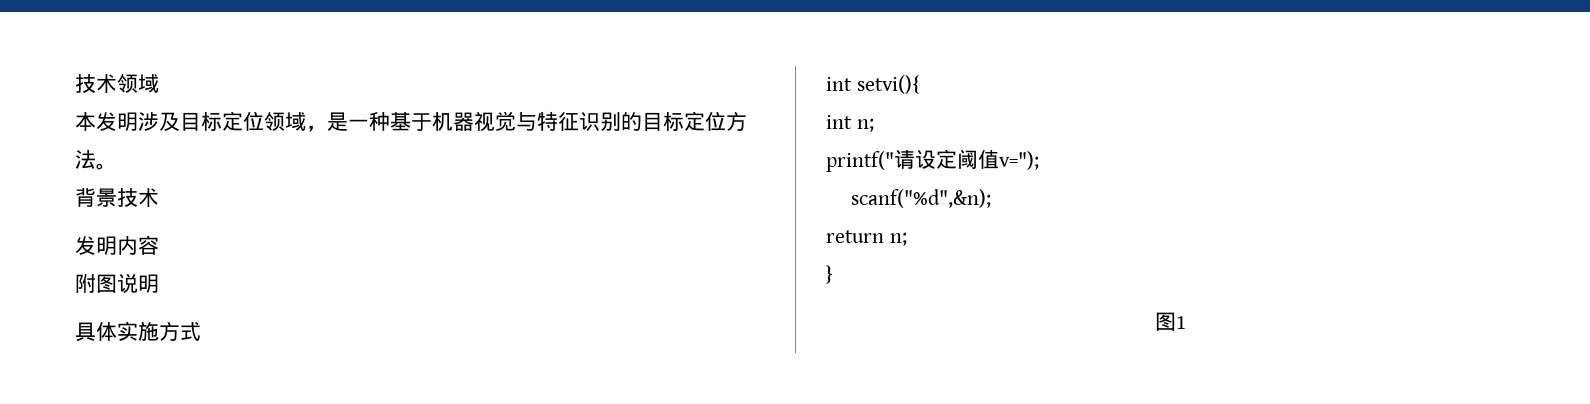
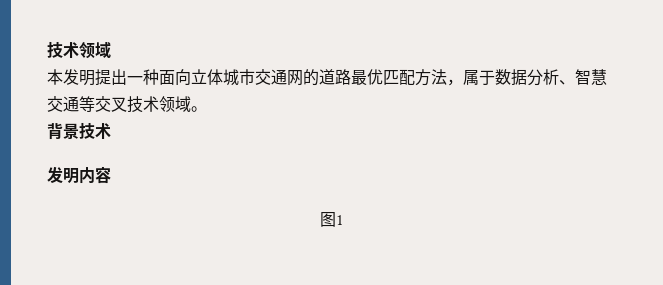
- 本发明涉及目标定位领域，是一种基于机器视觉与特征识别的目标定位方法。
+ 本发明提出一种面向立体城市交通网的道路最优匹配方法，属于数据分析、智慧交通等交叉技术领域。
- 附图说明
- 具体实施方式
- int setvi(){
- int n;
- printf("请设定阈值v=");
- scanf("%d",&n);
- return n;
- }

